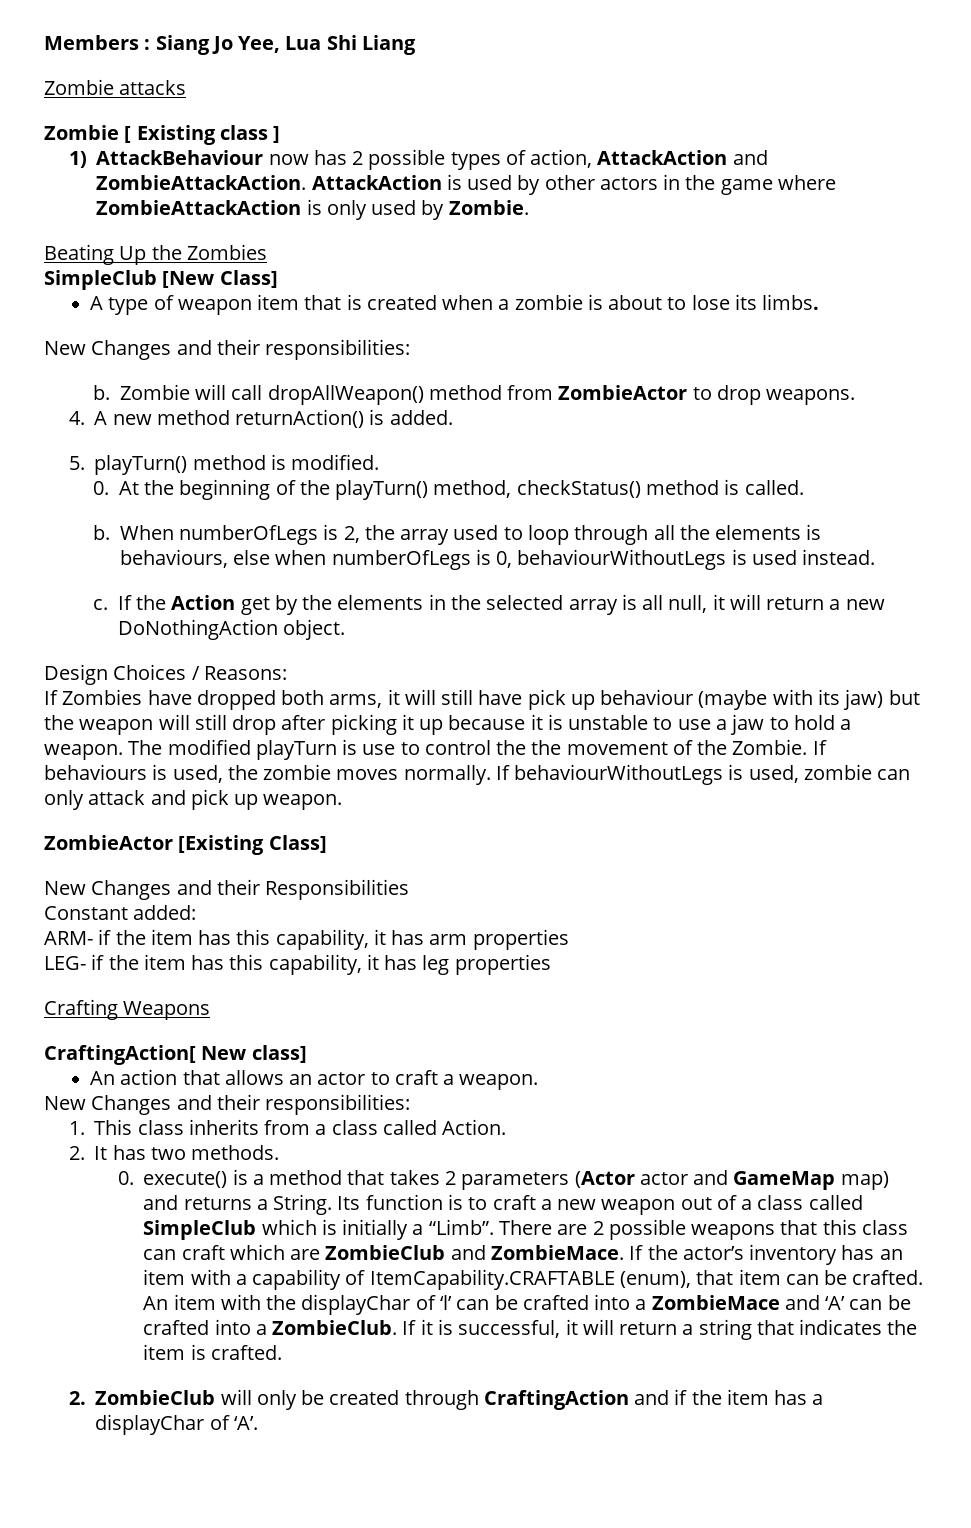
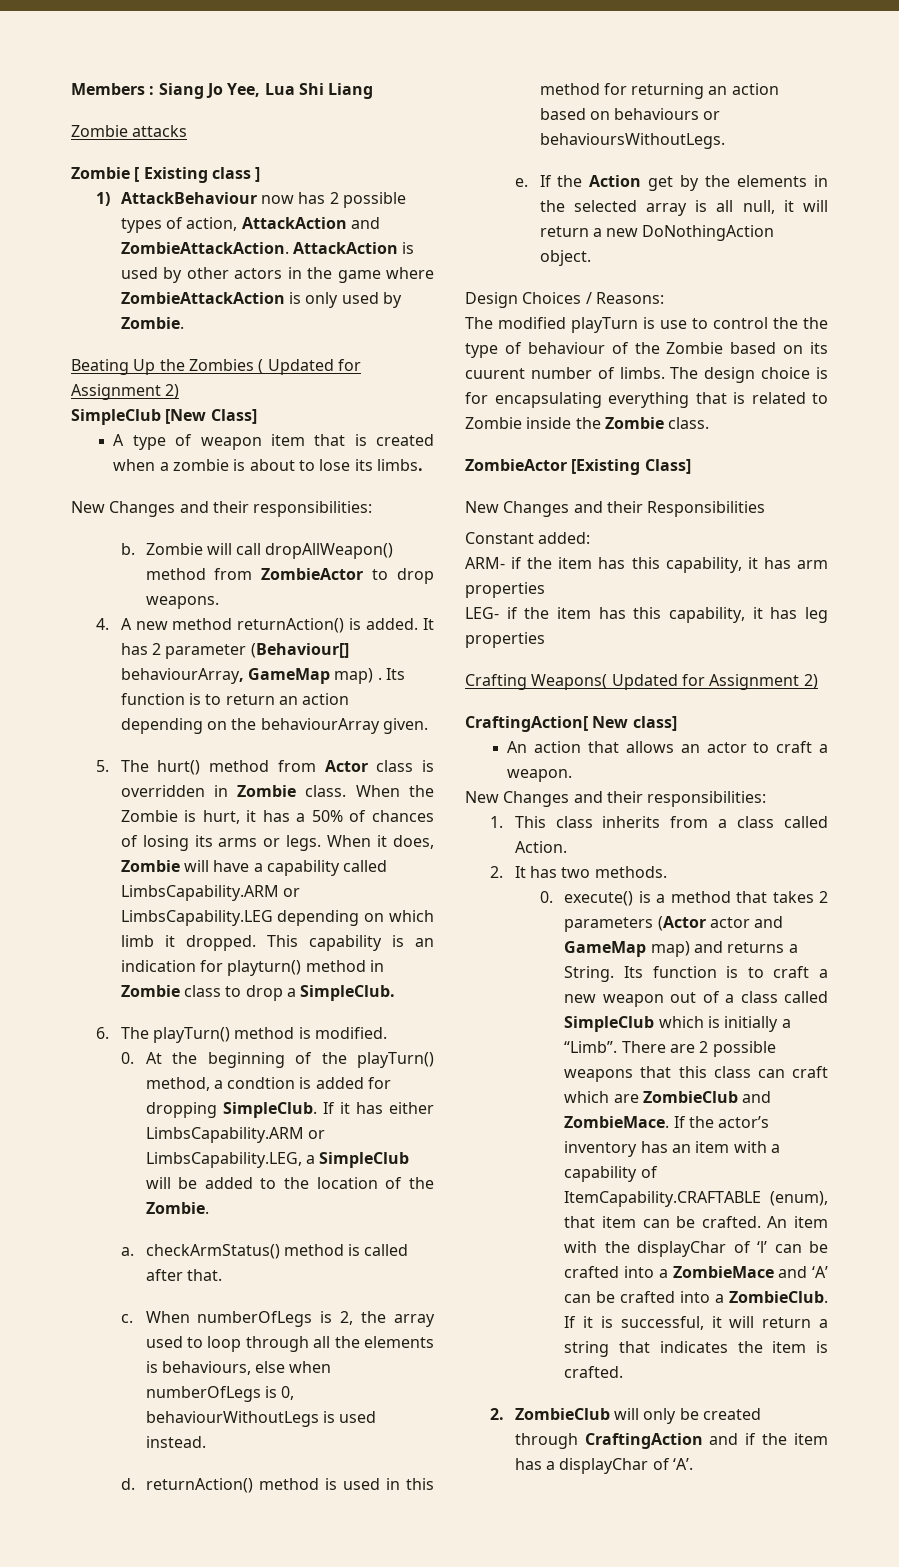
- Beating Up the Zombies
+ Beating Up the Zombies ( Updated for Assignment 2)
- 4. A new method returnAction() is added.
- 5. playTurn() method is modified.
+ 4. A new method returnAction() is added. It has 2 parameter (Behaviour[] behaviourArray, GameMap map) . Its function is to return an action depending on the behaviourArray given.
+ 5. The hurt() method from Actor class is overridden in Zombie class. When the Zombie is hurt, it has a 50% of chances of losing its arms or legs. When it does, Zombie will have a capability called LimbsCapability.ARM or LimbsCapability.LEG depending on which limb it dropped. This capability is an indication for playturn() method in Zombie class to drop a SimpleClub.
+ 6. The playTurn() method is modified.
- 0. At the beginning of the playTurn() method, checkStatus() method is called.
- b.
+ 0. At the beginning of the playTurn() method, a condtion is added for dropping SimpleClub. If it has either LimbsCapability.ARM or LimbsCapability.LEG, a SimpleClub will be added to the location of the Zombie.
+ a. checkArmStatus() method is called after that.
+ c.
- c.
+ d. returnAction() method is used in this method for returning an action based on behaviours or behavioursWithoutLegs.
+ e.
- If Zombies have dropped both arms, it will still have pick up behaviour (maybe with its jaw) but the weapon will still drop after picking it up because it is unstable to use a jaw to hold a weapon. The modified playTurn is use to control the the movement of the Zombie. If behaviours is used, the zombie moves normally. If behaviourWithoutLegs is used, zombie can only attack and pick up weapon.
+ The modified playTurn is use to control the the type of behaviour of the Zombie based on its cuurent number of limbs. The design choice is for encapsulating everything that is related to Zombie inside the Zombie class.
- Crafting Weapons
+ Crafting Weapons( Updated for Assignment 2)

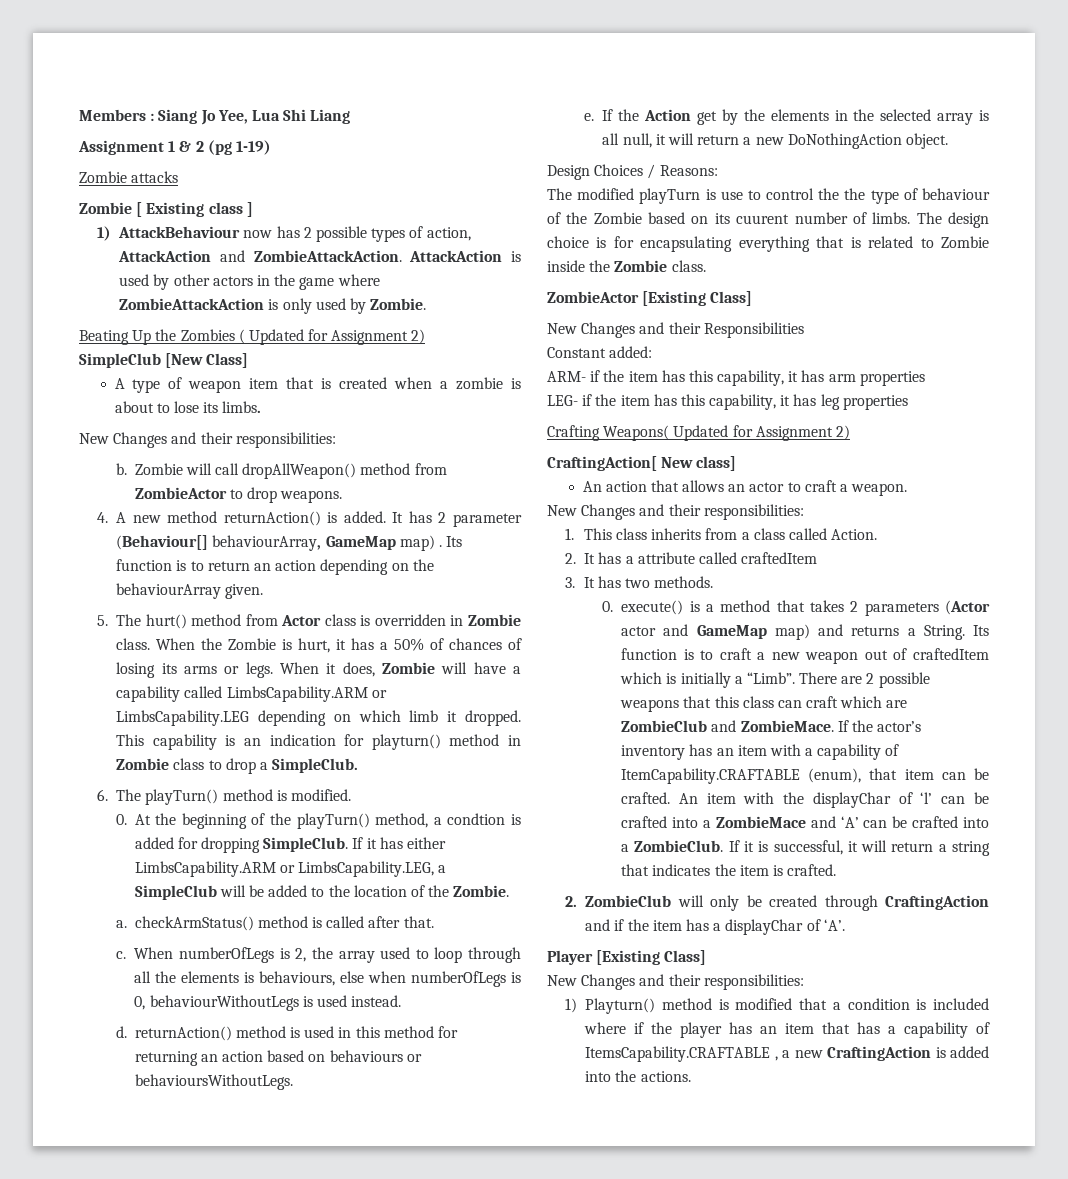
+ Assignment 1 & 2 (pg 1-19)
- 2. It has two methods.
+ 2. It has a attribute called craftedItem
+ 3. It has two methods.
- Its function is to craft a new weapon out of a class called SimpleClub which is initially a “Limb”.
+ Its function is to craft a new weapon out of craftedItem which is initially a “Limb”.
+ Player [Existing Class]
+ New Changes and their responsibilities:
+ 1) Playturn() method is modified that a condition is included where if the player has an item that has a capability of ItemsCapability.CRAFTABLE , a new CraftingAction is added into the actions.

